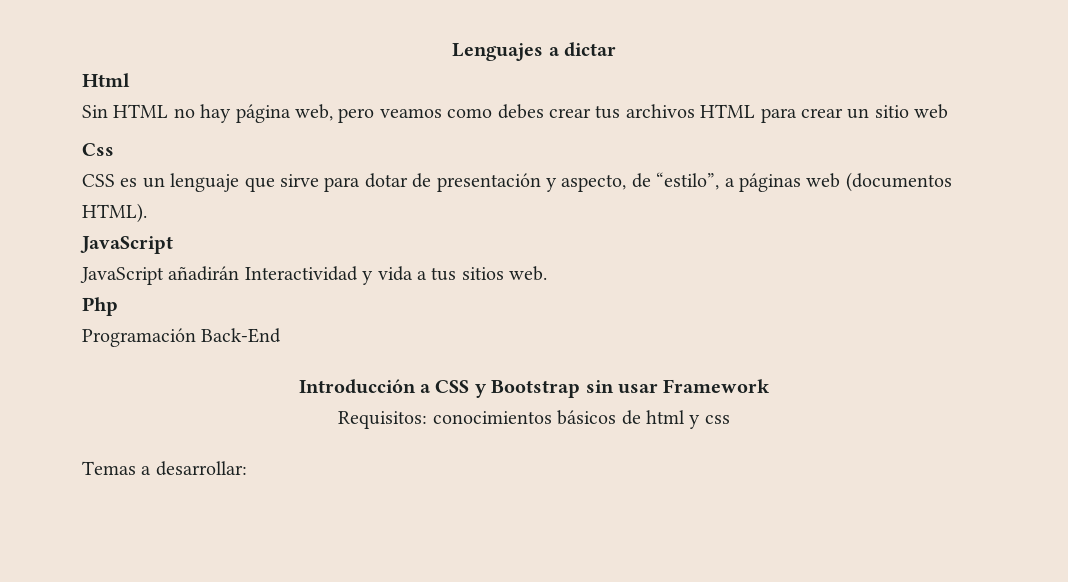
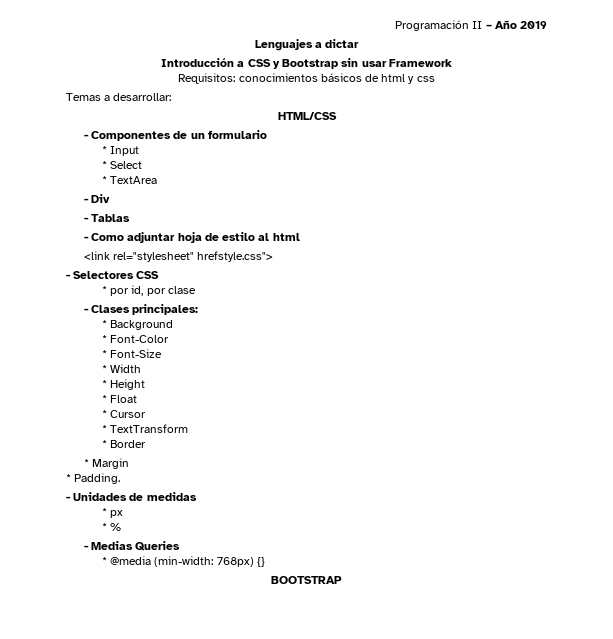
+ Programación II – Año 2019
  Lenguajes a dictar
- Html
- Sin HTML no hay página web, pero veamos como debes crear tus archivos HTML para crear un sitio web
- Css
- CSS es un lenguaje que sirve para dotar de presentación y aspecto, de “estilo”, a páginas web (documentos HTML).
- JavaScript
- JavaScript añadirán Interactividad y vida a tus sitios web.
- Php
- Programación Back-End
+ HTML/CSS
+ - Componentes de un formulario
+ * Input
+ * Select
+ * TextArea
+ - Div
+ - Tablas
+ - Como adjuntar hoja de estilo al html
+ <link rel="stylesheet" hrefstyle.css">
+ - Selectores CSS
+ * por id, por clase
+ - Clases principales:
+ * Background
+ * Font-Color
+ * Font-Size
+ * Width
+ * Height
+ * Float
+ * Cursor
+ * TextTransform
+ * Border
+ * Margin
+ * Padding.
+ - Unidades de medidas
+ * px
+ * %
+ - Medias Queries
+ * @media (min-width: 768px) {}
+ BOOTSTRAP

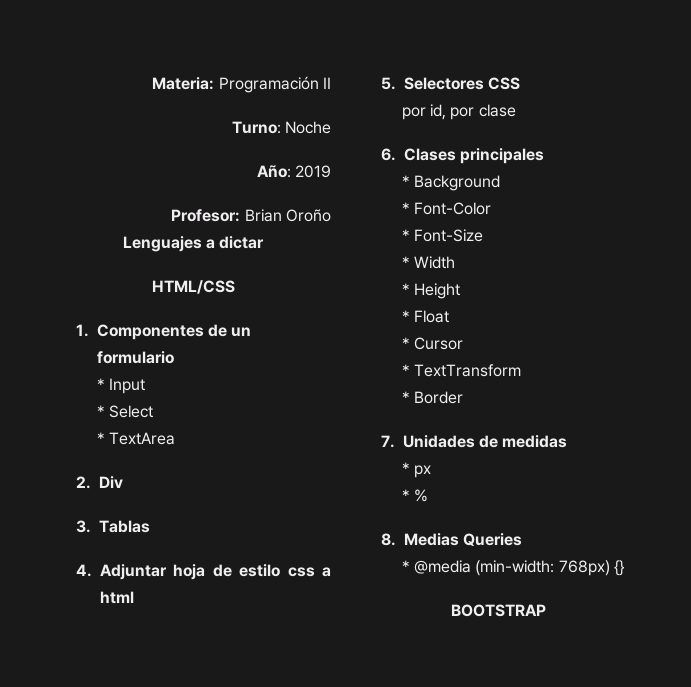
- Programación II – Año 2019
+ Materia: Programación II
+ Turno: Noche
+ Año: 2019
+ Profesor: Brian Oroño
  Lenguajes a dictar
- Introducción a CSS y Bootstrap sin usar Framework
- Requisitos: conocimientos básicos de html y css
- Temas a desarrollar:
- - Componentes de un formulario
+ 1. Componentes de un formulario
- - Div
+ 2. Div
- - Tablas
+ 3. Tablas
- - Como adjuntar hoja de estilo al html
+ 4. Adjuntar hoja de estilo css a html
- <link rel="stylesheet" hrefstyle.css">
- - Selectores CSS
+ 5. Selectores CSS
- * por id, por clase
+ por id, por clase
- - Clases principales:
+ 6. Clases principales
- * Margin
- * Padding.
- - Unidades de medidas
+ 7. Unidades de medidas
- - Medias Queries
+ 8. Medias Queries

